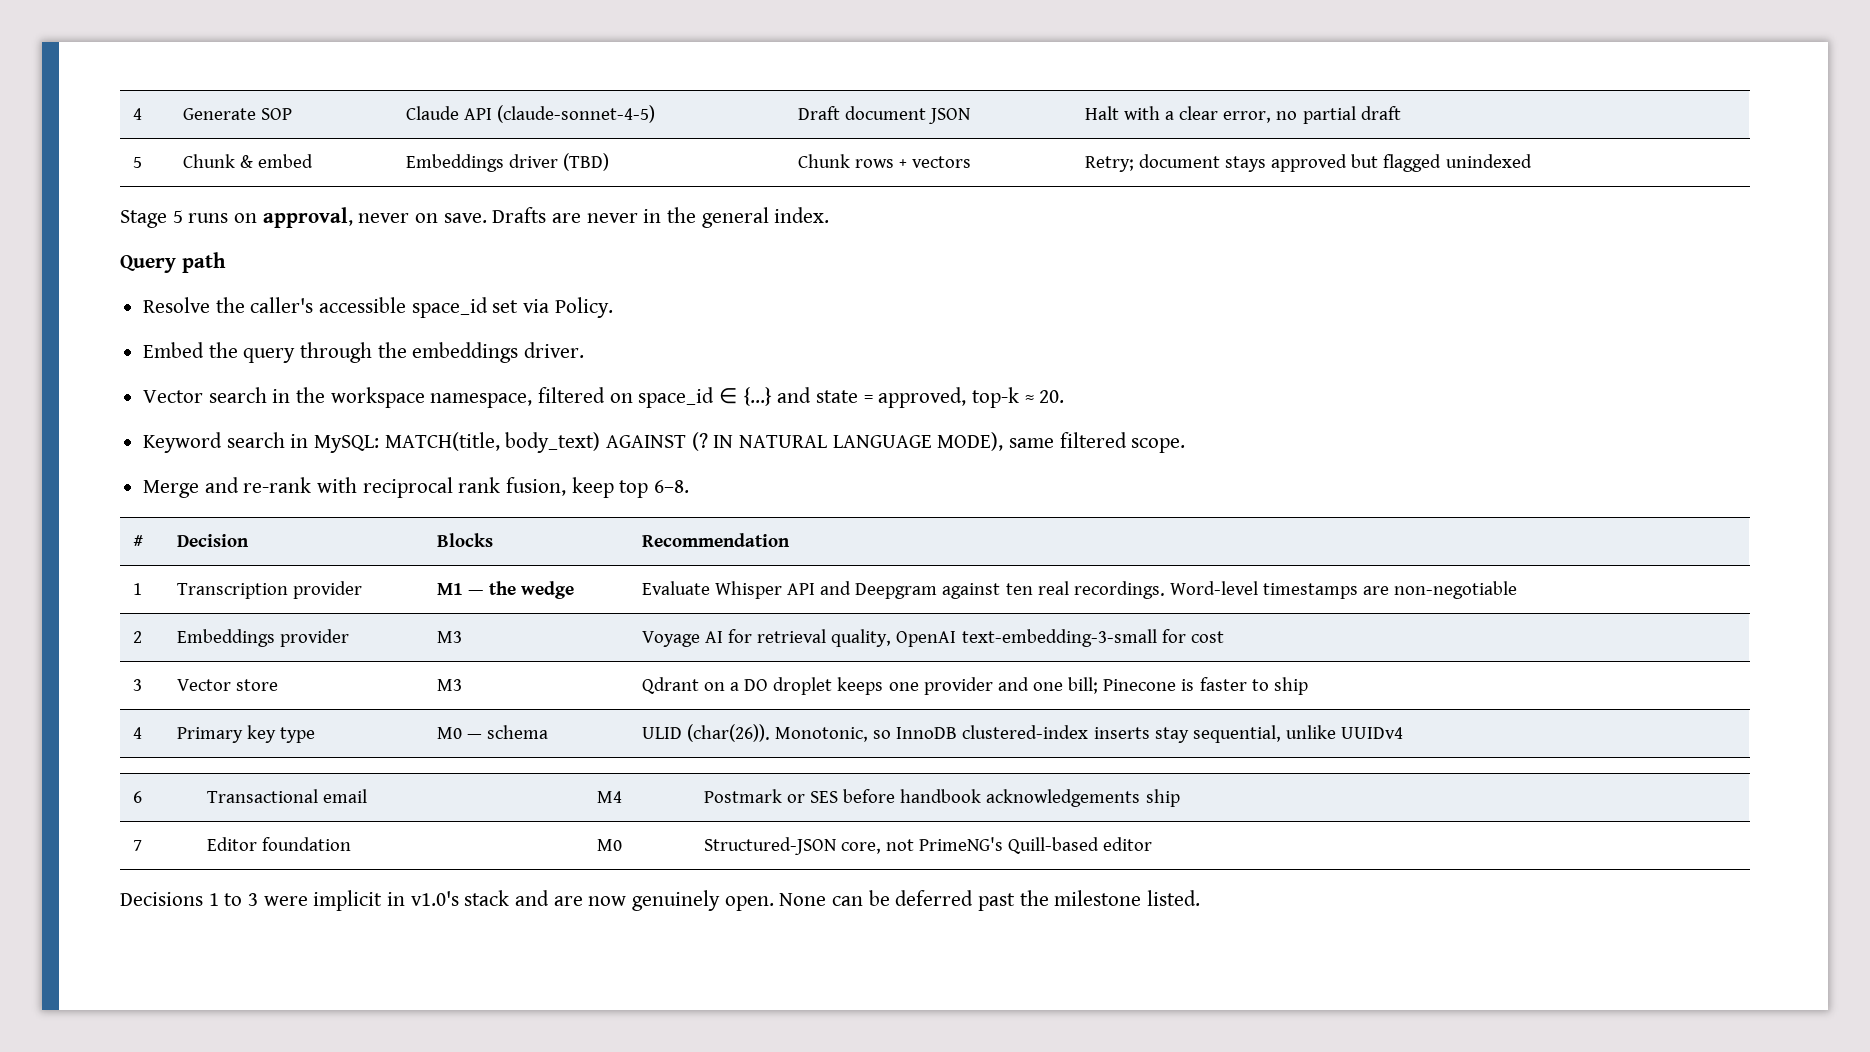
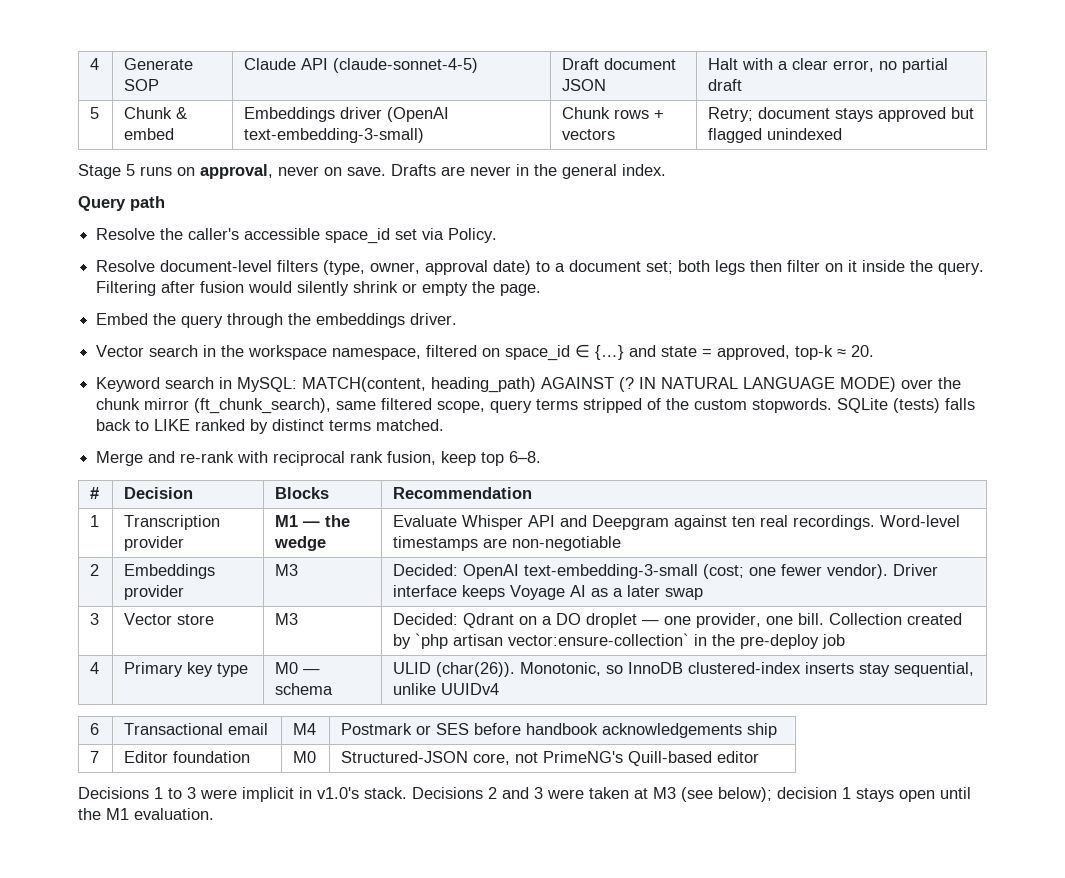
- 5 | Chunk & embed | Embeddings driver (TBD) | Chunk rows + vectors | Retry; document stays approved but flagged unindexed
+ 5 | Chunk & embed | Embeddings driver (OpenAI text-embedding-3-small) | Chunk rows + vectors | Retry; document stays approved but flagged unindexed
+ Resolve document-level filters (type, owner, approval date) to a document set; both legs then filter on it inside the query. Filtering after fusion would silently shrink or empty the page.
- Keyword search in MySQL: MATCH(title, body_text) AGAINST (?
+ Keyword search in MySQL: MATCH(content, heading_path) AGAINST (?
- IN NATURAL LANGUAGE MODE), same filtered scope.
+ IN NATURAL LANGUAGE MODE) over the chunk mirror (ft_chunk_search), same filtered scope, query terms stripped of the custom stopwords. SQLite (tests) falls back to LIKE ranked by distinct terms matched.
- 2 | Embeddings provider | M3 | Voyage AI for retrieval quality, OpenAI text-embedding-3-small for cost
+ 2 | Embeddings provider | M3 | Decided: OpenAI text-embedding-3-small (cost; one fewer vendor). Driver interface keeps Voyage AI as a later swap
- 3 | Vector store | M3 | Qdrant on a DO droplet keeps one provider and one bill; Pinecone is faster to ship
+ 3 | Vector store | M3 | Decided: Qdrant on a DO droplet — one provider, one bill. Collection created by `php artisan vector:ensure-collection` in the pre-deploy job
- Decisions 1 to 3 were implicit in v1.0's stack and are now genuinely open. None can be deferred past the milestone listed.
+ Decisions 1 to 3 were implicit in v1.0's stack. Decisions 2 and 3 were taken at M3 (see below); decision 1 stays open until the M1 evaluation.

